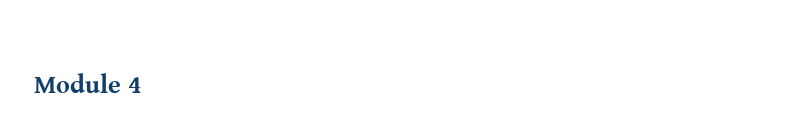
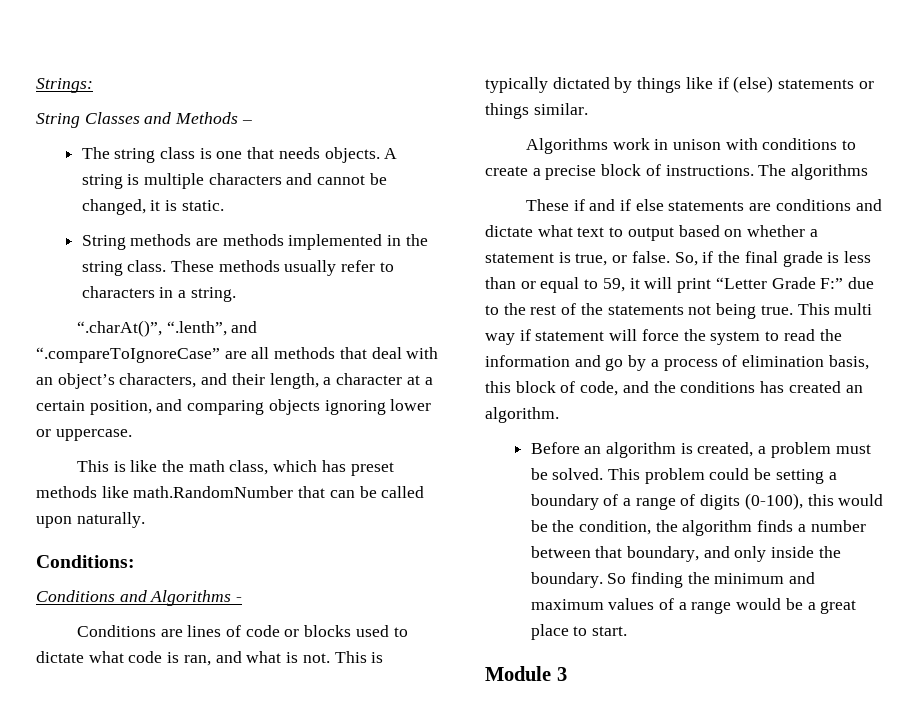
- Module 4
+ Strings:
+ String Classes and Methods –
+ The string class is one that needs objects. A string is multiple characters and cannot be changed, it is static.
+ String methods are methods implemented in the string class. These methods usually refer to characters in a string.
+ “.charAt()”, “.lenth”, and “.compareToIgnoreCase” are all methods that deal with an object’s characters, and their length, a character at a certain position, and comparing objects ignoring lower or uppercase.
+ This is like the math class, which has preset methods like math.RandomNumber that can be called upon naturally.
+ Conditions:
+ Conditions and Algorithms -
+ Conditions are lines of code or blocks used to dictate what code is ran, and what is not. This is typically dictated by things like if (else) statements or things similar.
+ Algorithms work in unison with conditions to create a precise block of instructions. The algorithms
+ These if and if else statements are conditions and dictate what text to output based on whether a statement is true, or false. So, if the final grade is less than or equal to 59, it will print “Letter Grade F:” due to the rest of the statements not being true. This multi way if statement will force the system to read the information and go by a process of elimination basis, this block of code, and the conditions has created an algorithm.
+ Before an algorithm is created, a problem must be solved. This problem could be setting a boundary of a range of digits (0-100), this would be the condition, the algorithm finds a number between that boundary, and only inside the boundary. So finding the minimum and maximum values of a range would be a great place to start.
+ Module 3

